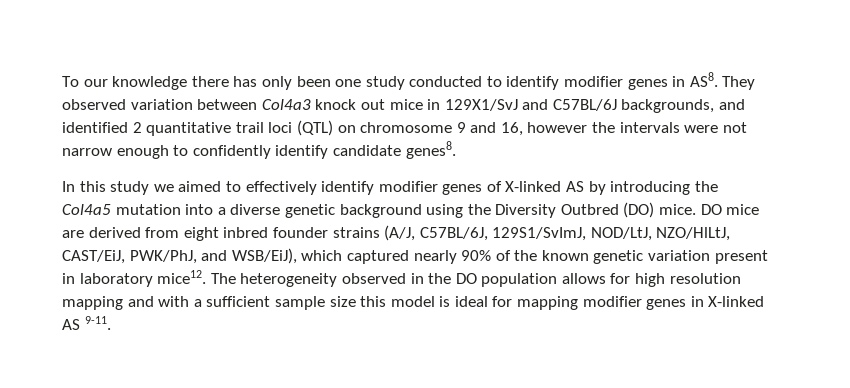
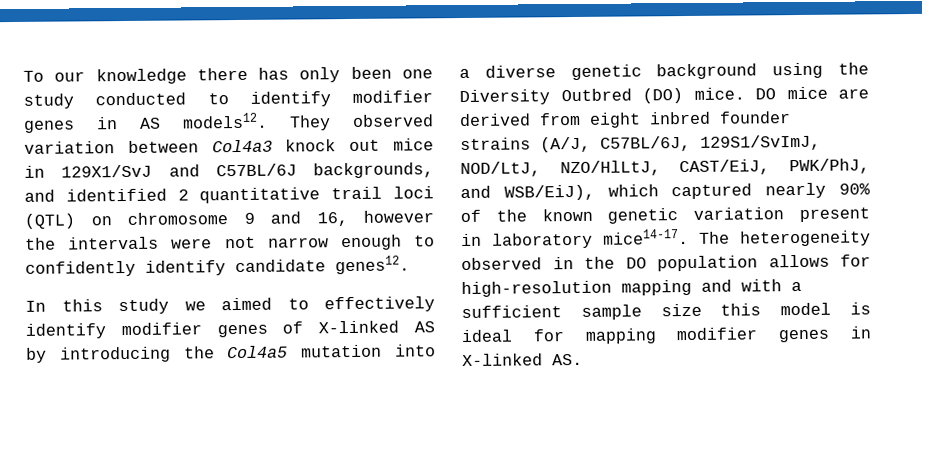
- To our knowledge there has only been one study conducted to identify modifier genes in AS8. They observed variation between Col4a3 knock out mice in 129X1/SvJ and C57BL/6J backgrounds, and identified 2 quantitative trail loci (QTL) on chromosome 9 and 16, however the intervals were not narrow enough to confidently identify candidate genes8.
+ To our knowledge there has only been one study conducted to identify modifier genes in AS models12. They observed variation between Col4a3 knock out mice in 129X1/SvJ and C57BL/6J backgrounds, and identified 2 quantitative trail loci (QTL) on chromosome 9 and 16, however the intervals were not narrow enough to confidently identify candidate genes12.
- DO mice are derived from eight inbred founder strains (A/J, C57BL/6J, 129S1/SvImJ, NOD/LtJ, NZO/HlLtJ, CAST/EiJ, PWK/PhJ, and WSB/EiJ), which captured nearly 90% of the known genetic variation present in laboratory mice12.
+ DO mice are derived from eight inbred founder strains (A/J, C57BL/6J, 129S1/SvImJ, NOD/LtJ, NZO/HlLtJ, CAST/EiJ, PWK/PhJ, and WSB/EiJ), which captured nearly 90% of the known genetic variation present in laboratory mice14-17.
- The heterogeneity observed in the DO population allows for high resolution mapping and with a sufficient sample size this model is ideal for mapping modifier genes in X-linked AS 9-11.
+ The heterogeneity observed in the DO population allows for high-resolution mapping and with a sufficient sample size this model is ideal for mapping modifier genes in X-linked AS.

